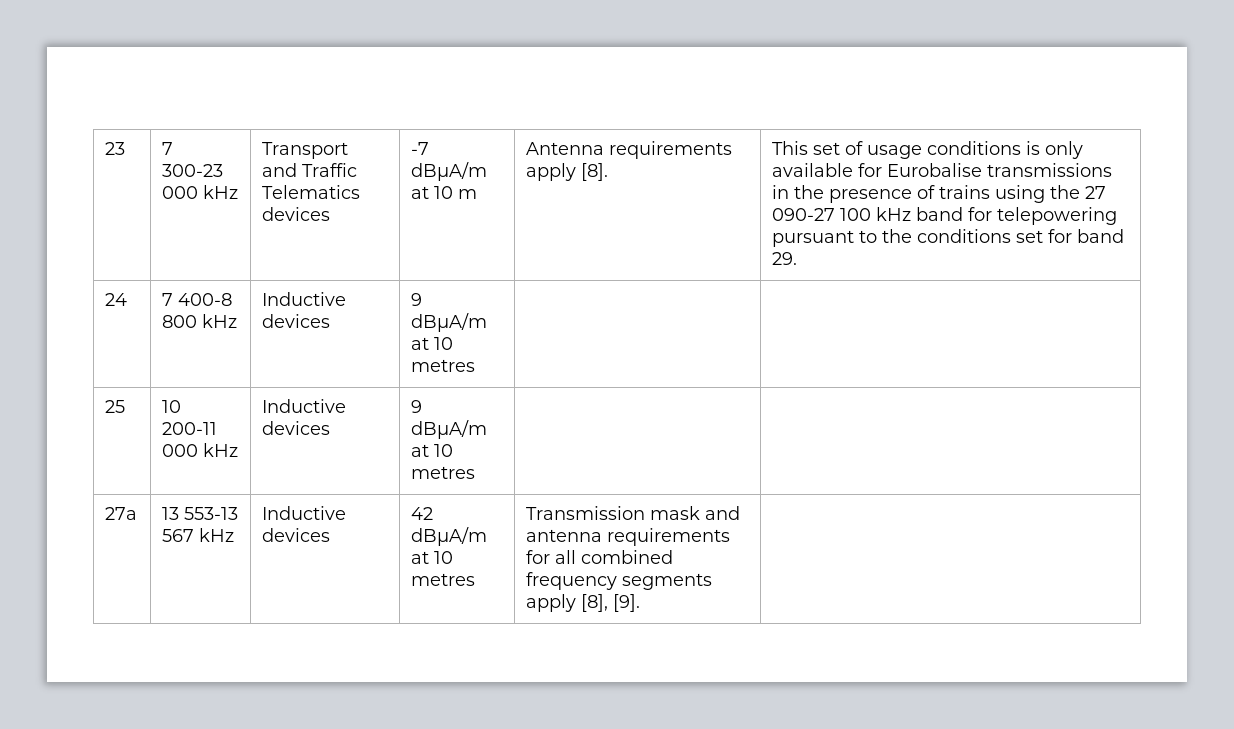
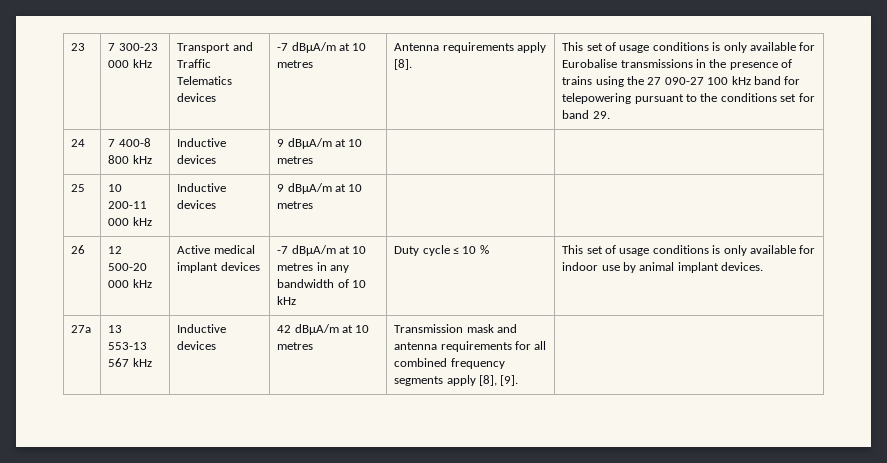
- Transport and Traffic Telematics devices | -7 dBμA/m at 10 m
+ Transport and Traffic Telematics devices | -7 dBμA/m at 10 metres
+ 26 | 12 500-20 000 kHz | Active medical implant devices | -7 dBμA/m at 10 metres in any bandwidth of 10 kHz | Duty cycle ≤ 10 % | This set of usage conditions is only available for indoor use by animal implant devices.

